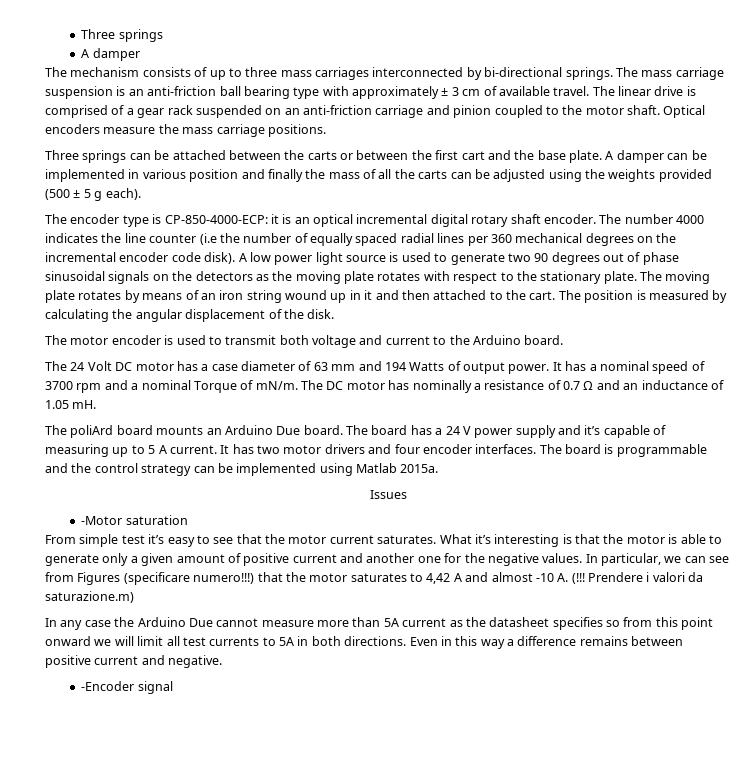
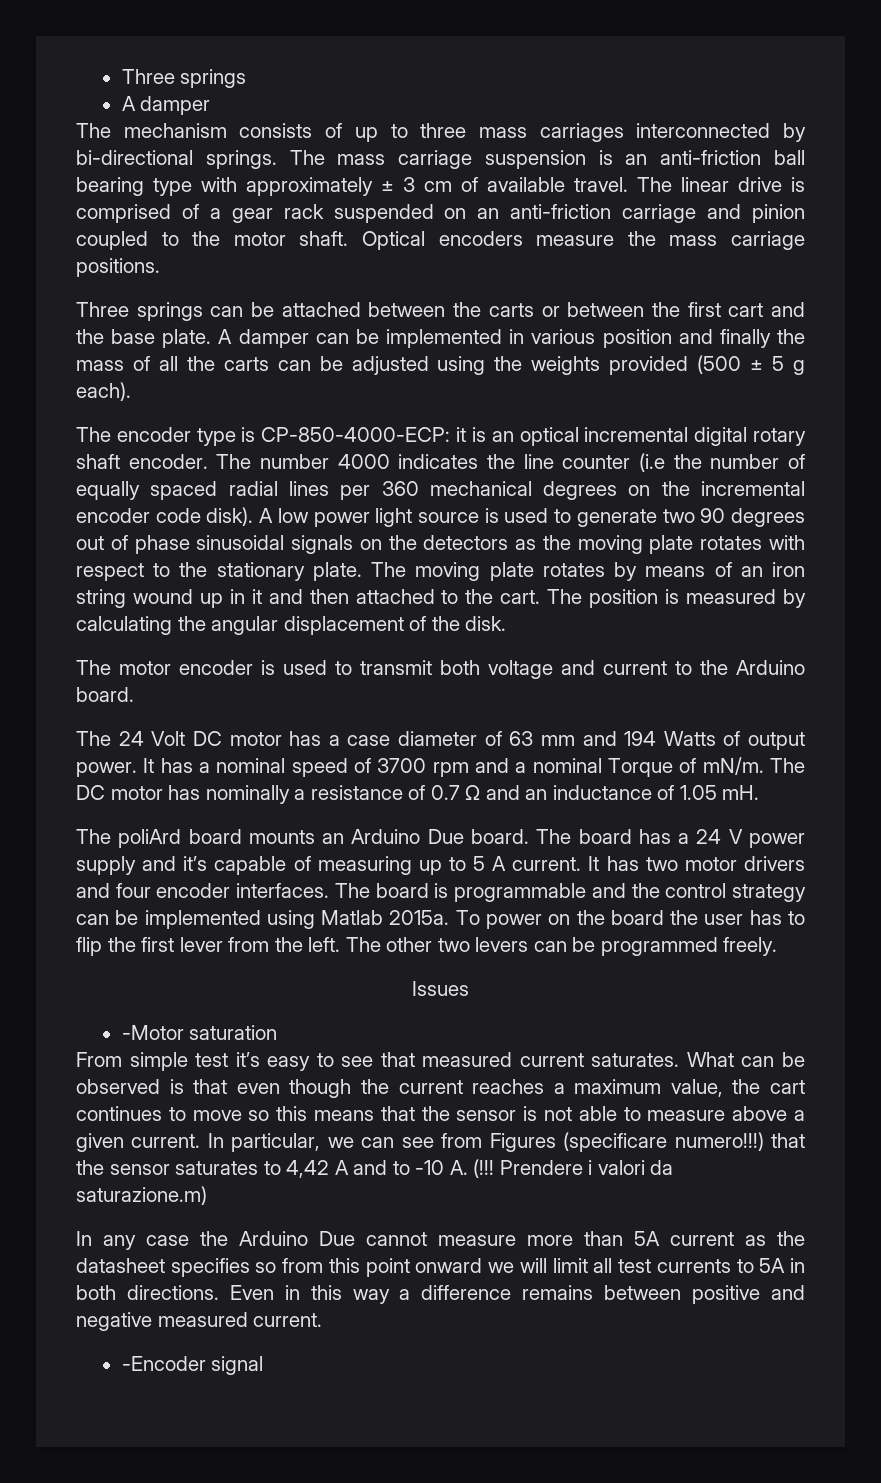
+ To power on the board the user has to flip the first lever from the left. The other two levers can be programmed freely.
- From simple test it’s easy to see that the motor current saturates.
+ From simple test it’s easy to see that measured current saturates.
- What it’s interesting is that the motor is able to generate only a given amount of positive current and another one for the negative values.
+ What can be observed is that even though the current reaches a maximum value, the cart continues to move so this means that the sensor is not able to measure above a given current.
- In particular, we can see from Figures (specificare numero!!!) that the motor saturates to 4,42 A and almost -10 A. (!!!
+ In particular, we can see from Figures (specificare numero!!!) that the sensor saturates to 4,42 A and to -10 A. (!!!
- Even in this way a difference remains between positive current and negative.
+ Even in this way a difference remains between positive and negative measured current.

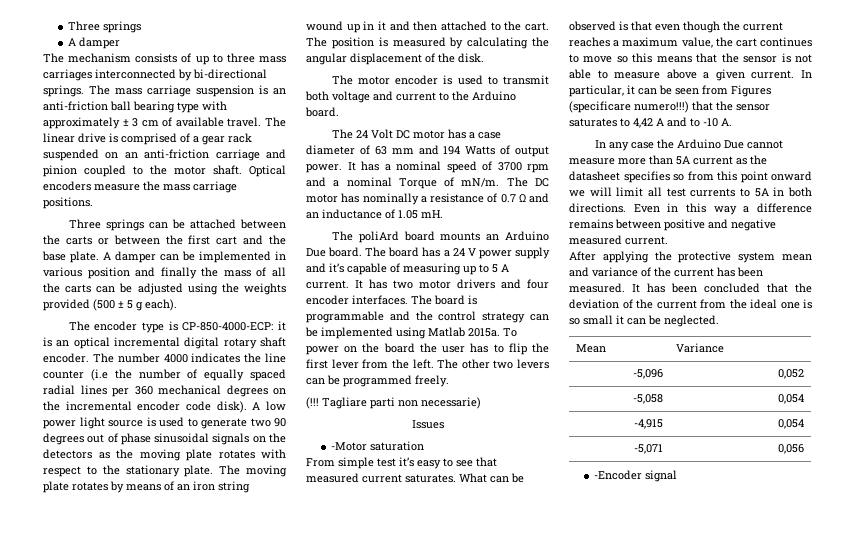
+ (!!! Tagliare parti non necessarie)
- In particular, we can see from Figures (specificare numero!!!) that the sensor saturates to 4,42 A and to -10 A. (!!! Prendere i valori da saturazione.m)
+ In particular, it can be seen from Figures (specificare numero!!!) that the sensor saturates to 4,42 A and to -10 A.
+ After applying the protective system mean and variance of the current has been measured. It has been concluded that the deviation of the current from the ideal one is so small it can be neglected.
+ Mean | Variance
+ -5,096 | 0,052
+ -5,058 | 0,054
+ -4,915 | 0,054
+ -5,071 | 0,056

